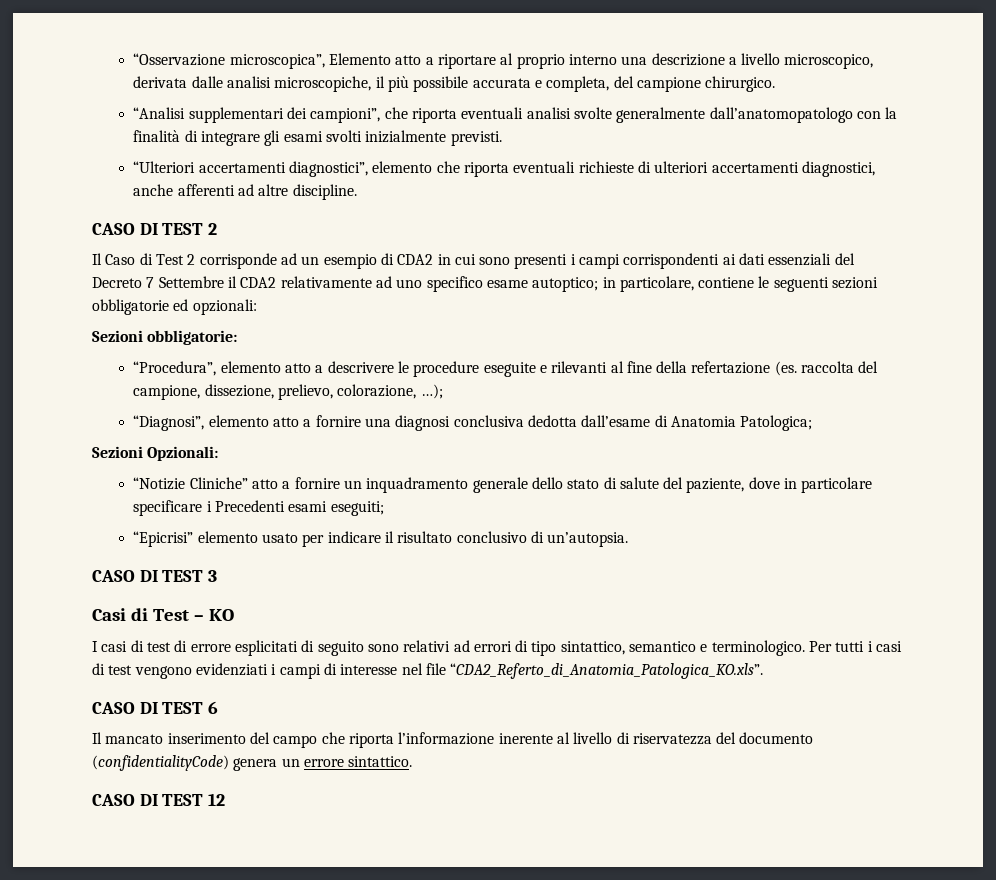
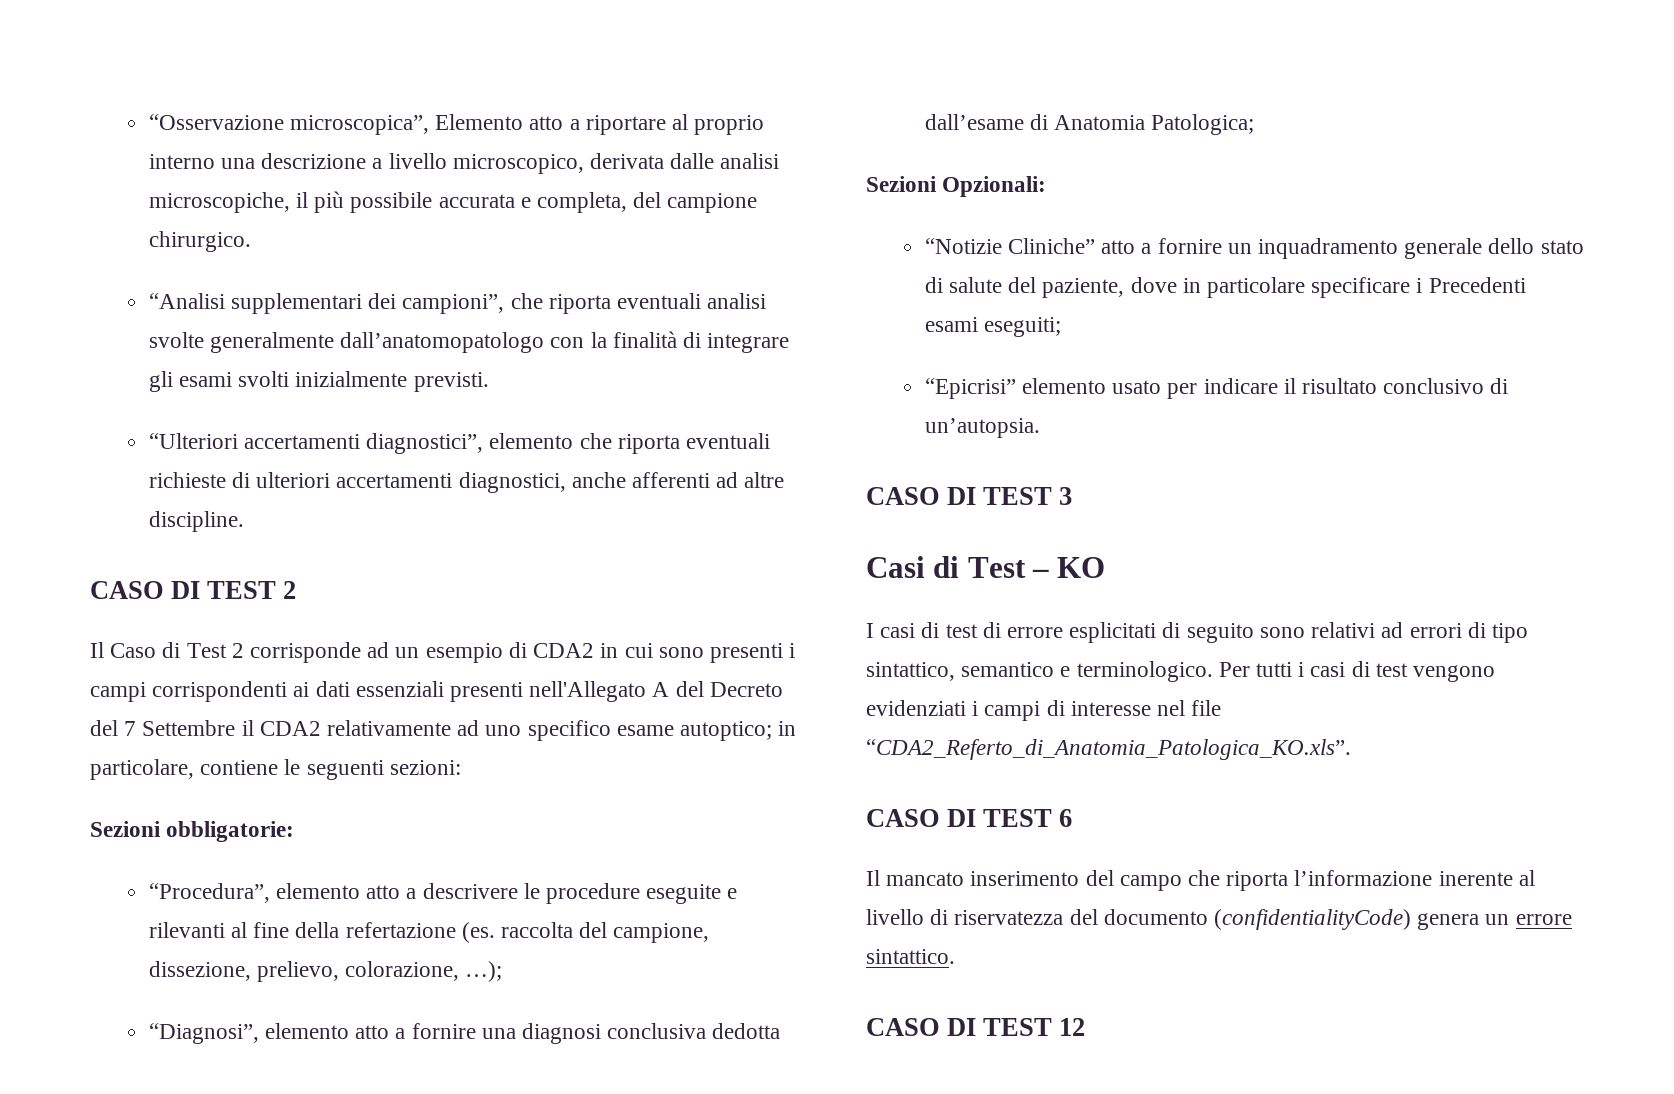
- Il Caso di Test 2 corrisponde ad un esempio di CDA2 in cui sono presenti i campi corrispondenti ai dati essenziali del Decreto 7 Settembre il CDA2 relativamente ad uno specifico esame autoptico; in particolare, contiene le seguenti sezioni obbligatorie ed opzionali:
+ Il Caso di Test 2 corrisponde ad un esempio di CDA2 in cui sono presenti i campi corrispondenti ai dati essenziali presenti nell'Allegato A del Decreto del 7 Settembre il CDA2 relativamente ad uno specifico esame autoptico; in particolare, contiene le seguenti sezioni:

